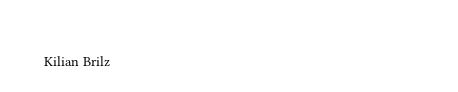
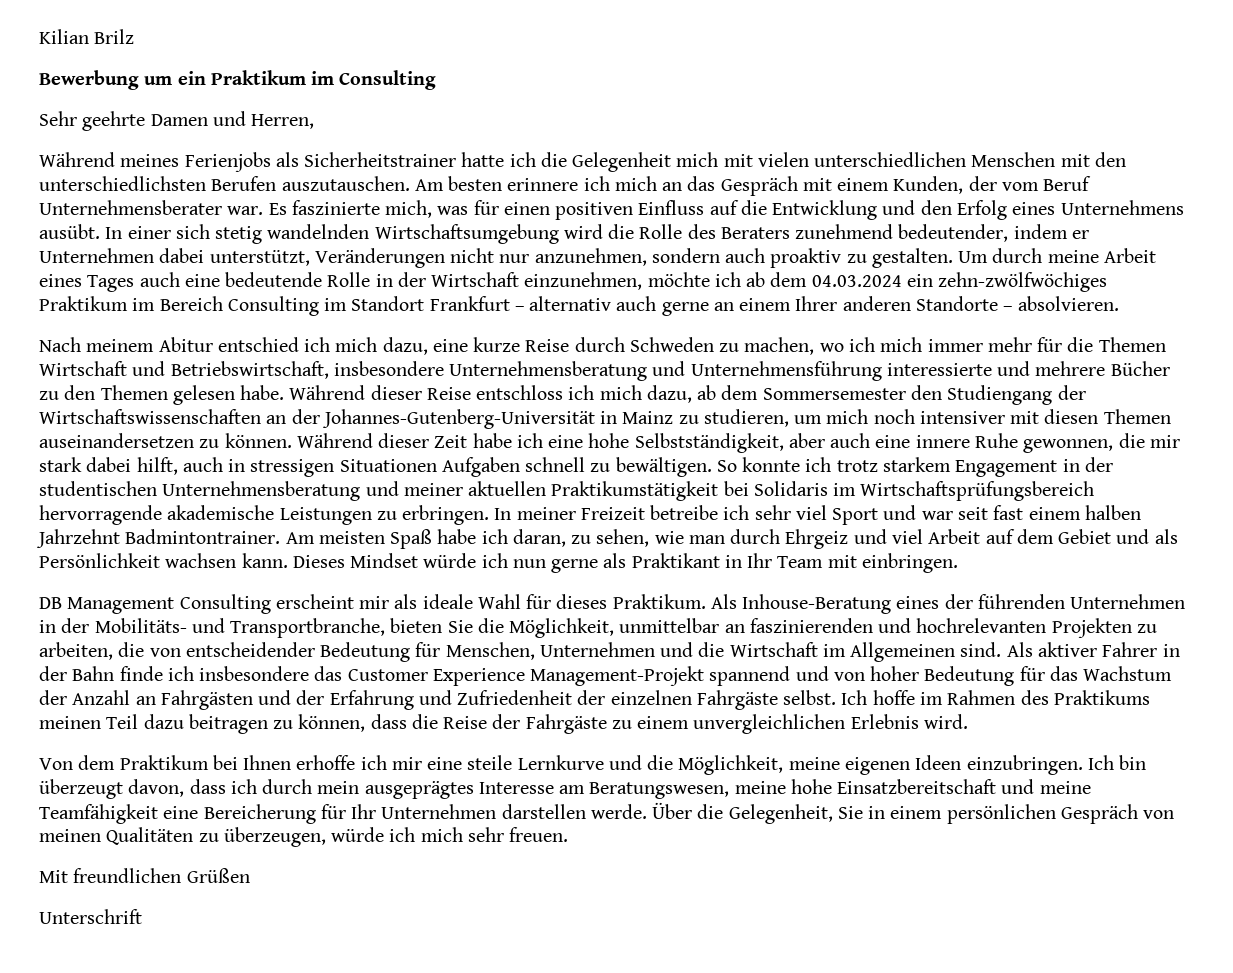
+ Bewerbung um ein Praktikum im Consulting
+ Sehr geehrte Damen und Herren,
+ Während meines Ferienjobs als Sicherheitstrainer hatte ich die Gelegenheit mich mit vielen unterschiedlichen Menschen mit den unterschiedlichsten Berufen auszutauschen. Am besten erinnere ich mich an das Gespräch mit einem Kunden, der vom Beruf Unternehmensberater war. Es faszinierte mich, was für einen positiven Einfluss auf die Entwicklung und den Erfolg eines Unternehmens ausübt. In einer sich stetig wandelnden Wirtschaftsumgebung wird die Rolle des Beraters zunehmend bedeutender, indem er Unternehmen dabei unterstützt, Veränderungen nicht nur anzunehmen, sondern auch proaktiv zu gestalten. Um durch meine Arbeit eines Tages auch eine bedeutende Rolle in der Wirtschaft einzunehmen, möchte ich ab dem 04.03.2024 ein zehn-zwölfwöchiges Praktikum im Bereich Consulting im Standort Frankfurt – alternativ auch gerne an einem Ihrer anderen Standorte – absolvieren.
+ Nach meinem Abitur entschied ich mich dazu, eine kurze Reise durch Schweden zu machen, wo ich mich immer mehr für die Themen Wirtschaft und Betriebswirtschaft, insbesondere Unternehmensberatung und Unternehmensführung interessierte und mehrere Bücher zu den Themen gelesen habe. Während dieser Reise entschloss ich mich dazu, ab dem Sommersemester den Studiengang der Wirtschaftswissenschaften an der Johannes-Gutenberg-Universität in Mainz zu studieren, um mich noch intensiver mit diesen Themen auseinandersetzen zu können. Während dieser Zeit habe ich eine hohe Selbstständigkeit, aber auch eine innere Ruhe gewonnen, die mir stark dabei hilft, auch in stressigen Situationen Aufgaben schnell zu bewältigen. So konnte ich trotz starkem Engagement in der studentischen Unternehmensberatung und meiner aktuellen Praktikumstätigkeit bei Solidaris im Wirtschaftsprüfungsbereich hervorragende akademische Leistungen zu erbringen. In meiner Freizeit betreibe ich sehr viel Sport und war seit fast einem halben Jahrzehnt Badmintontrainer. Am meisten Spaß habe ich daran, zu sehen, wie man durch Ehrgeiz und viel Arbeit auf dem Gebiet und als Persönlichkeit wachsen kann. Dieses Mindset würde ich nun gerne als Praktikant in Ihr Team mit einbringen.
+ DB Management Consulting erscheint mir als ideale Wahl für dieses Praktikum. Als Inhouse-Beratung eines der führenden Unternehmen in der Mobilitäts- und Transportbranche, bieten Sie die Möglichkeit, unmittelbar an faszinierenden und hochrelevanten Projekten zu arbeiten, die von entscheidender Bedeutung für Menschen, Unternehmen und die Wirtschaft im Allgemeinen sind. Als aktiver Fahrer in der Bahn finde ich insbesondere das Customer Experience Management-Projekt spannend und von hoher Bedeutung für das Wachstum der Anzahl an Fahrgästen und der Erfahrung und Zufriedenheit der einzelnen Fahrgäste selbst. Ich hoffe im Rahmen des Praktikums meinen Teil dazu beitragen zu können, dass die Reise der Fahrgäste zu einem unvergleichlichen Erlebnis wird.
+ Von dem Praktikum bei Ihnen erhoffe ich mir eine steile Lernkurve und die Möglichkeit, meine eigenen Ideen einzubringen. Ich bin überzeugt davon, dass ich durch mein ausgeprägtes Interesse am Beratungswesen, meine hohe Einsatzbereitschaft und meine Teamfähigkeit eine Bereicherung für Ihr Unternehmen darstellen werde. Über die Gelegenheit, Sie in einem persönlichen Gespräch von meinen Qualitäten zu überzeugen, würde ich mich sehr freuen.
+ Mit freundlichen Grüßen
+ Unterschrift

